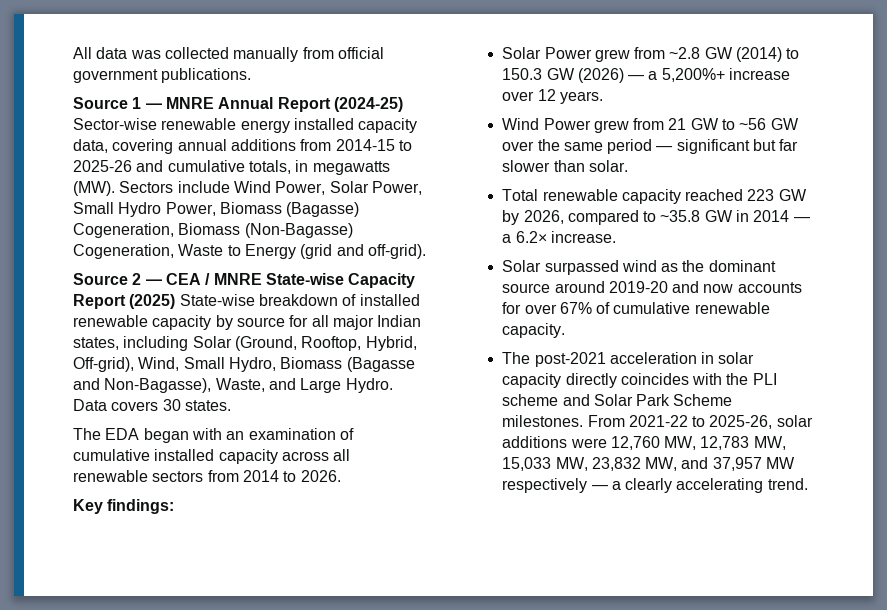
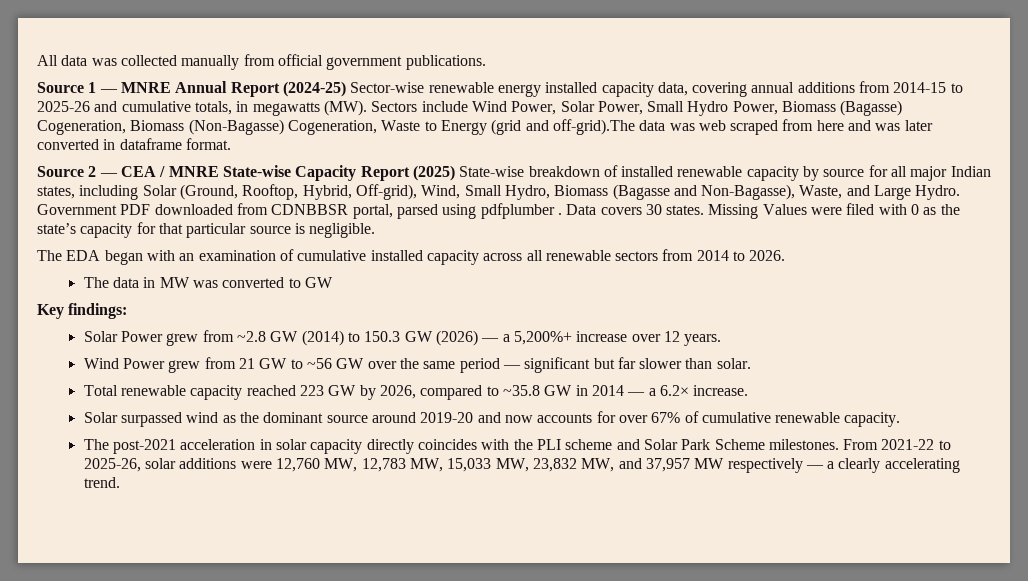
- Source 1 — MNRE Annual Report (2024-25) Sector-wise renewable energy installed capacity data, covering annual additions from 2014-15 to 2025-26 and cumulative totals, in megawatts (MW). Sectors include Wind Power, Solar Power, Small Hydro Power, Biomass (Bagasse) Cogeneration, Biomass (Non-Bagasse) Cogeneration, Waste to Energy (grid and off-grid).
+ Source 1 — MNRE Annual Report (2024-25) Sector-wise renewable energy installed capacity data, covering annual additions from 2014-15 to 2025-26 and cumulative totals, in megawatts (MW). Sectors include Wind Power, Solar Power, Small Hydro Power, Biomass (Bagasse) Cogeneration, Biomass (Non-Bagasse) Cogeneration, Waste to Energy (grid and off-grid).The data was web scraped from here and was later converted in dataframe format.
- Data covers 30 states.
+ Government PDF downloaded from CDNBBSR portal, parsed using pdfplumber . Data covers 30 states. Missing Values were filed with 0 as the state’s capacity for that particular source is negligible.
+ The data in MW was converted to GW

